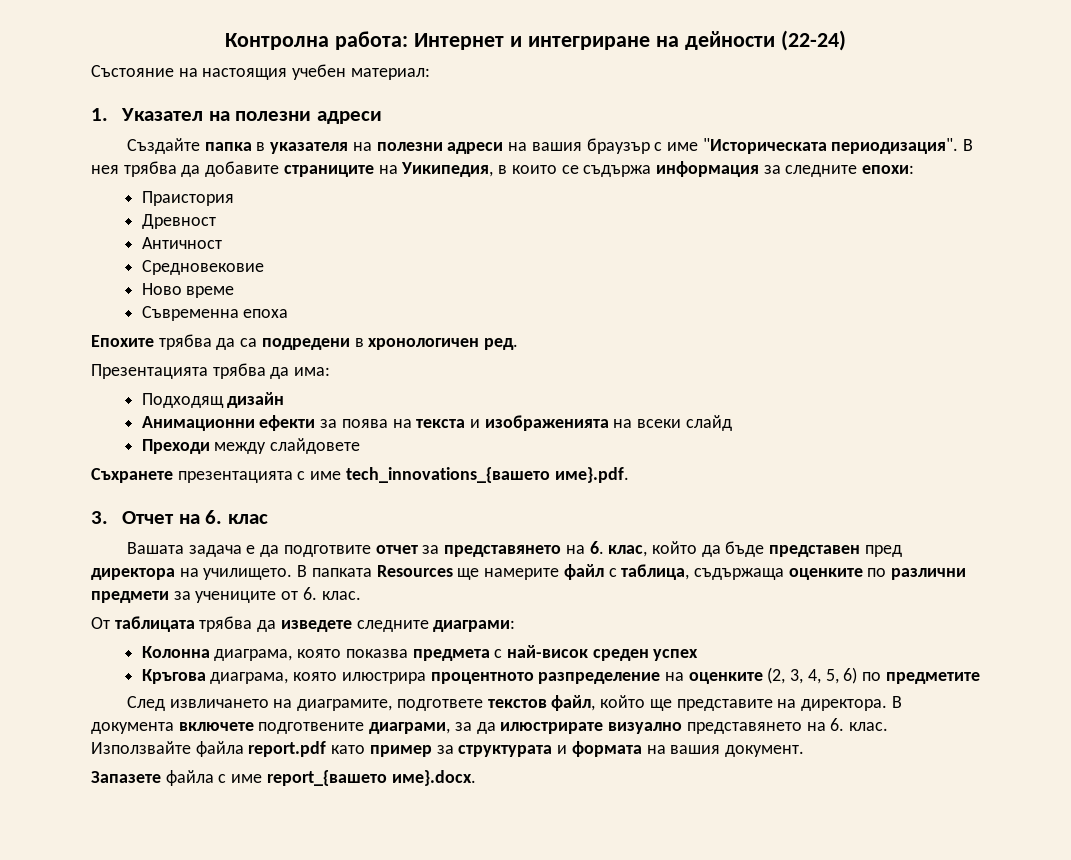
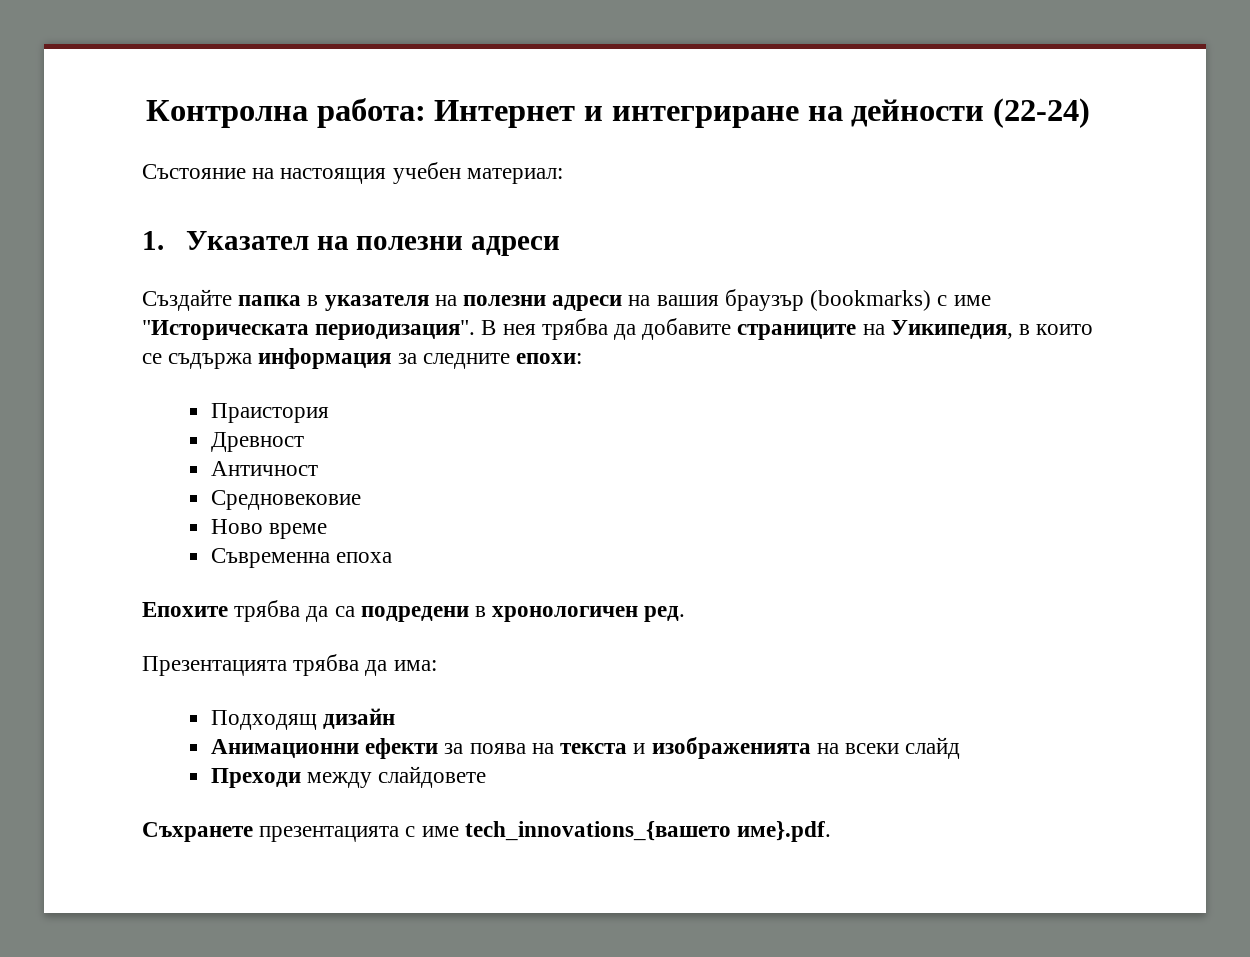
- Създайте папка в указателя на полезни адреси на вашия браузър с име "Историческата периодизация".
+ Създайте папка в указателя на полезни адреси на вашия браузър (bookmarks) с име "Историческата периодизация".
- 3. Отчет на 6. клас
- Вашата задача е да подготвите отчет за представянето на 6. клас, който да бъде представен пред директора на училището. В папката Resources ще намерите файл с таблица, съдържаща оценките по различни предмети за учениците от 6. клас.
- От таблицата трябва да изведете следните диаграми:
- Колонна диаграма, която показва предмета с най-висок среден успех
- Кръгова диаграма, която илюстрира процентното разпределение на оценките (2, 3, 4, 5, 6) по предметите
- След извличането на диаграмите, подгответе текстов файл, който ще представите на директора. В документа включете подготвените диаграми, за да илюстрирате визуално представянето на 6. клас. Използвайте файла report.pdf като пример за структурата и формата на вашия документ.
- Запазете файла с име report_{вашето име}.docx.

